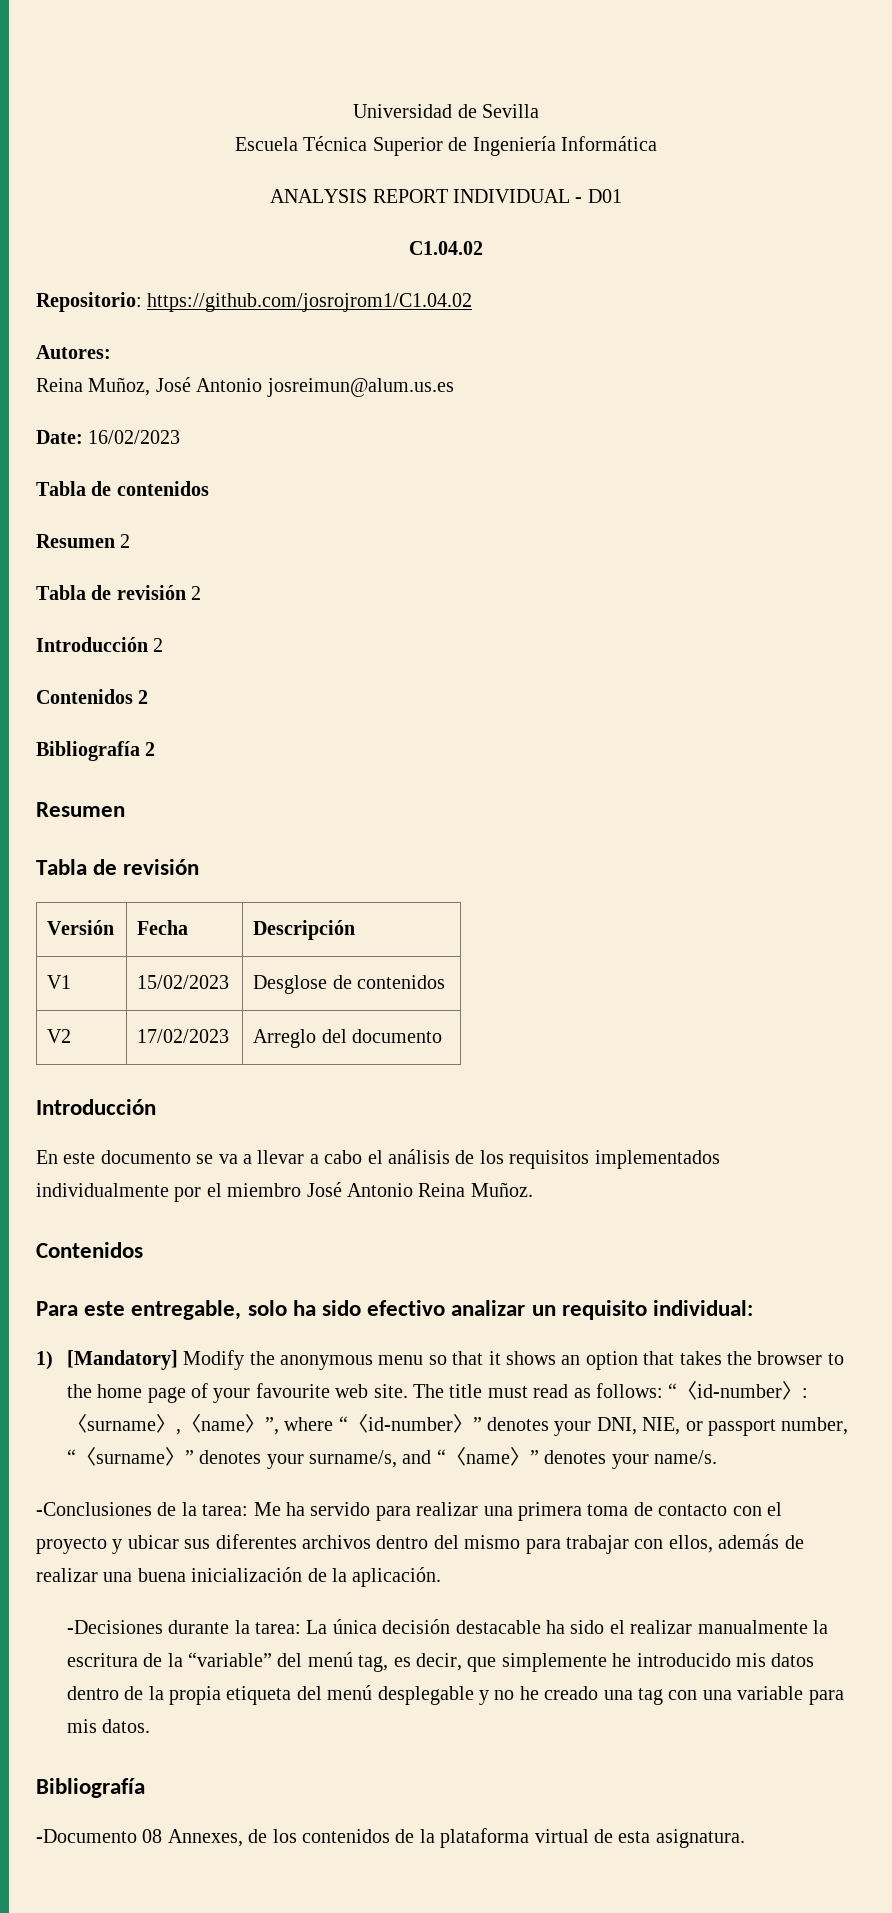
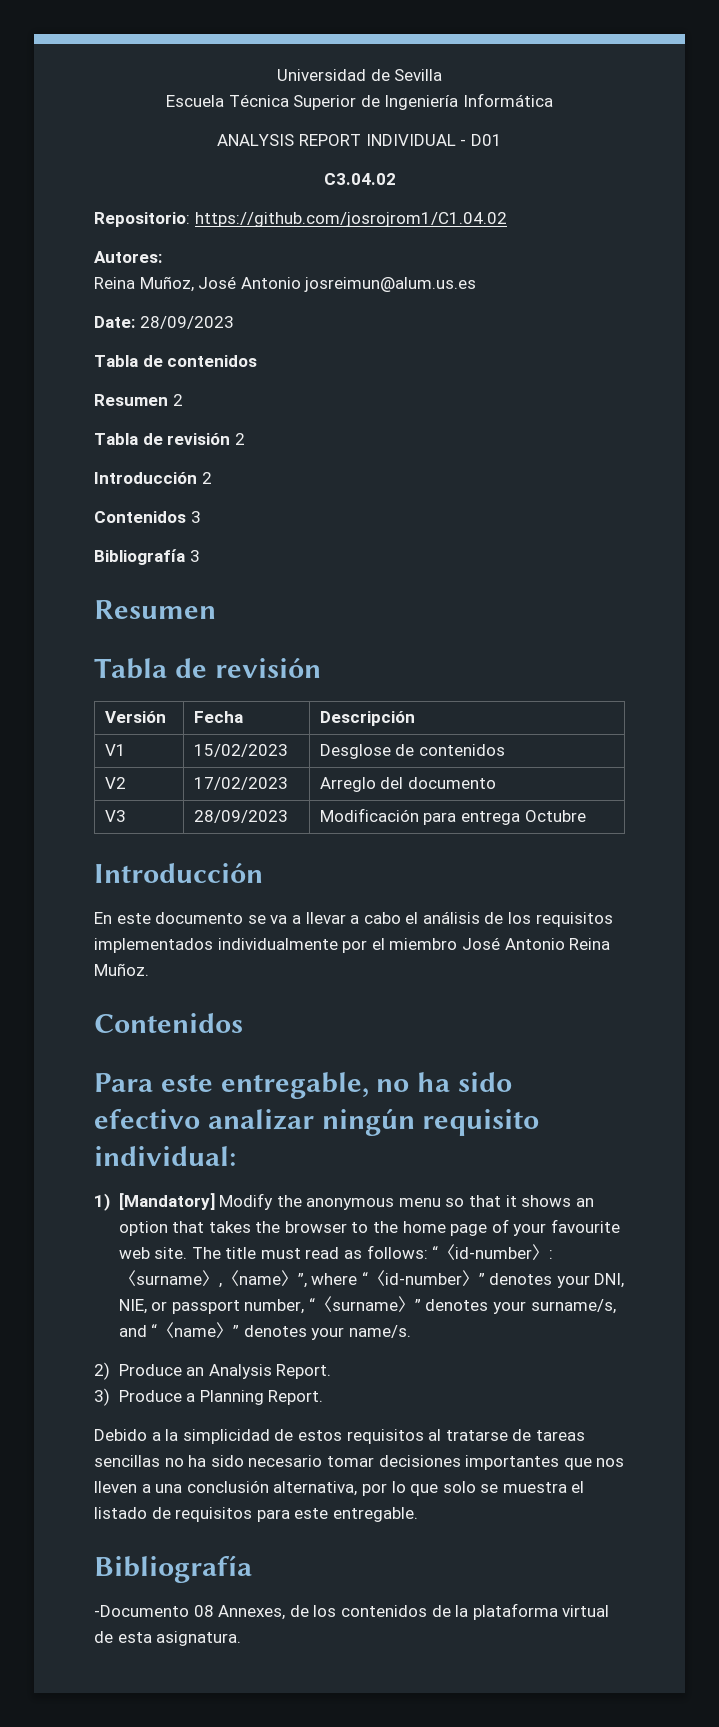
- C1.04.02
+ C3.04.02
- Date: 16/02/2023
+ Date: 28/09/2023
- Contenidos 2
- Bibliografía 2
+ Contenidos 3
+ Bibliografía 3
+ V3 | 28/09/2023 | Modificación para entrega Octubre
- Para este entregable, solo ha sido efectivo analizar un requisito individual:
+ Para este entregable, no ha sido efectivo analizar ningún requisito individual:
- -Conclusiones de la tarea: Me ha servido para realizar una primera toma de contacto con el proyecto y ubicar sus diferentes archivos dentro del mismo para trabajar con ellos, además de realizar una buena inicialización de la aplicación.
- -Decisiones durante la tarea: La única decisión destacable ha sido el realizar manualmente la escritura de la “variable” del menú tag, es decir, que simplemente he introducido mis datos dentro de la propia etiqueta del menú desplegable y no he creado una tag con una variable para mis datos.
+ 2) Produce an Analysis Report.
+ 3) Produce a Planning Report.
+ Debido a la simplicidad de estos requisitos al tratarse de tareas sencillas no ha sido necesario tomar decisiones importantes que nos lleven a una conclusión alternativa, por lo que solo se muestra el listado de requisitos para este entregable.

